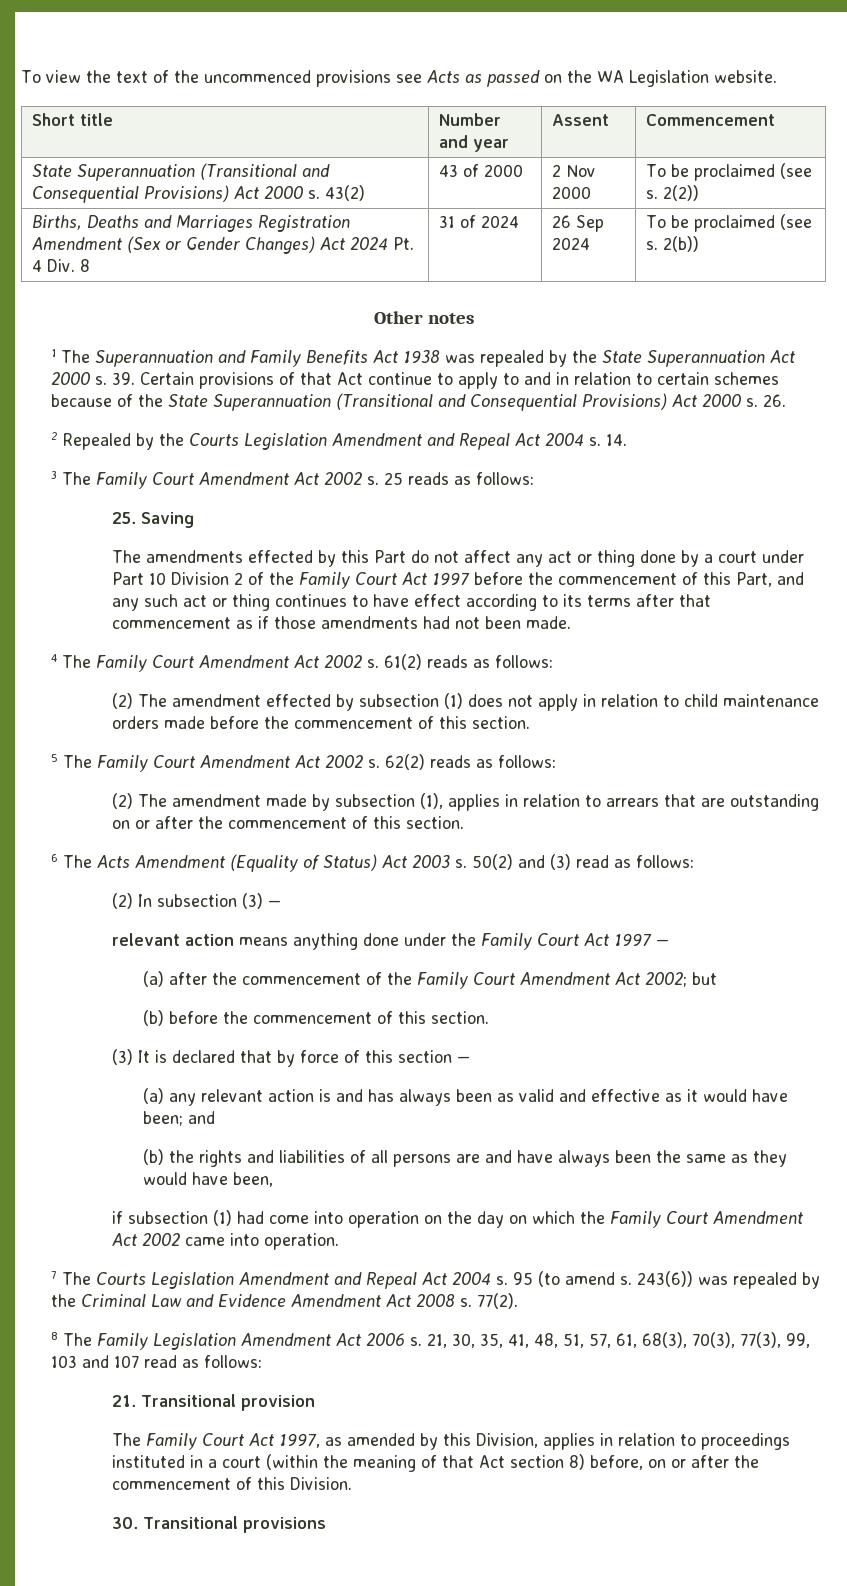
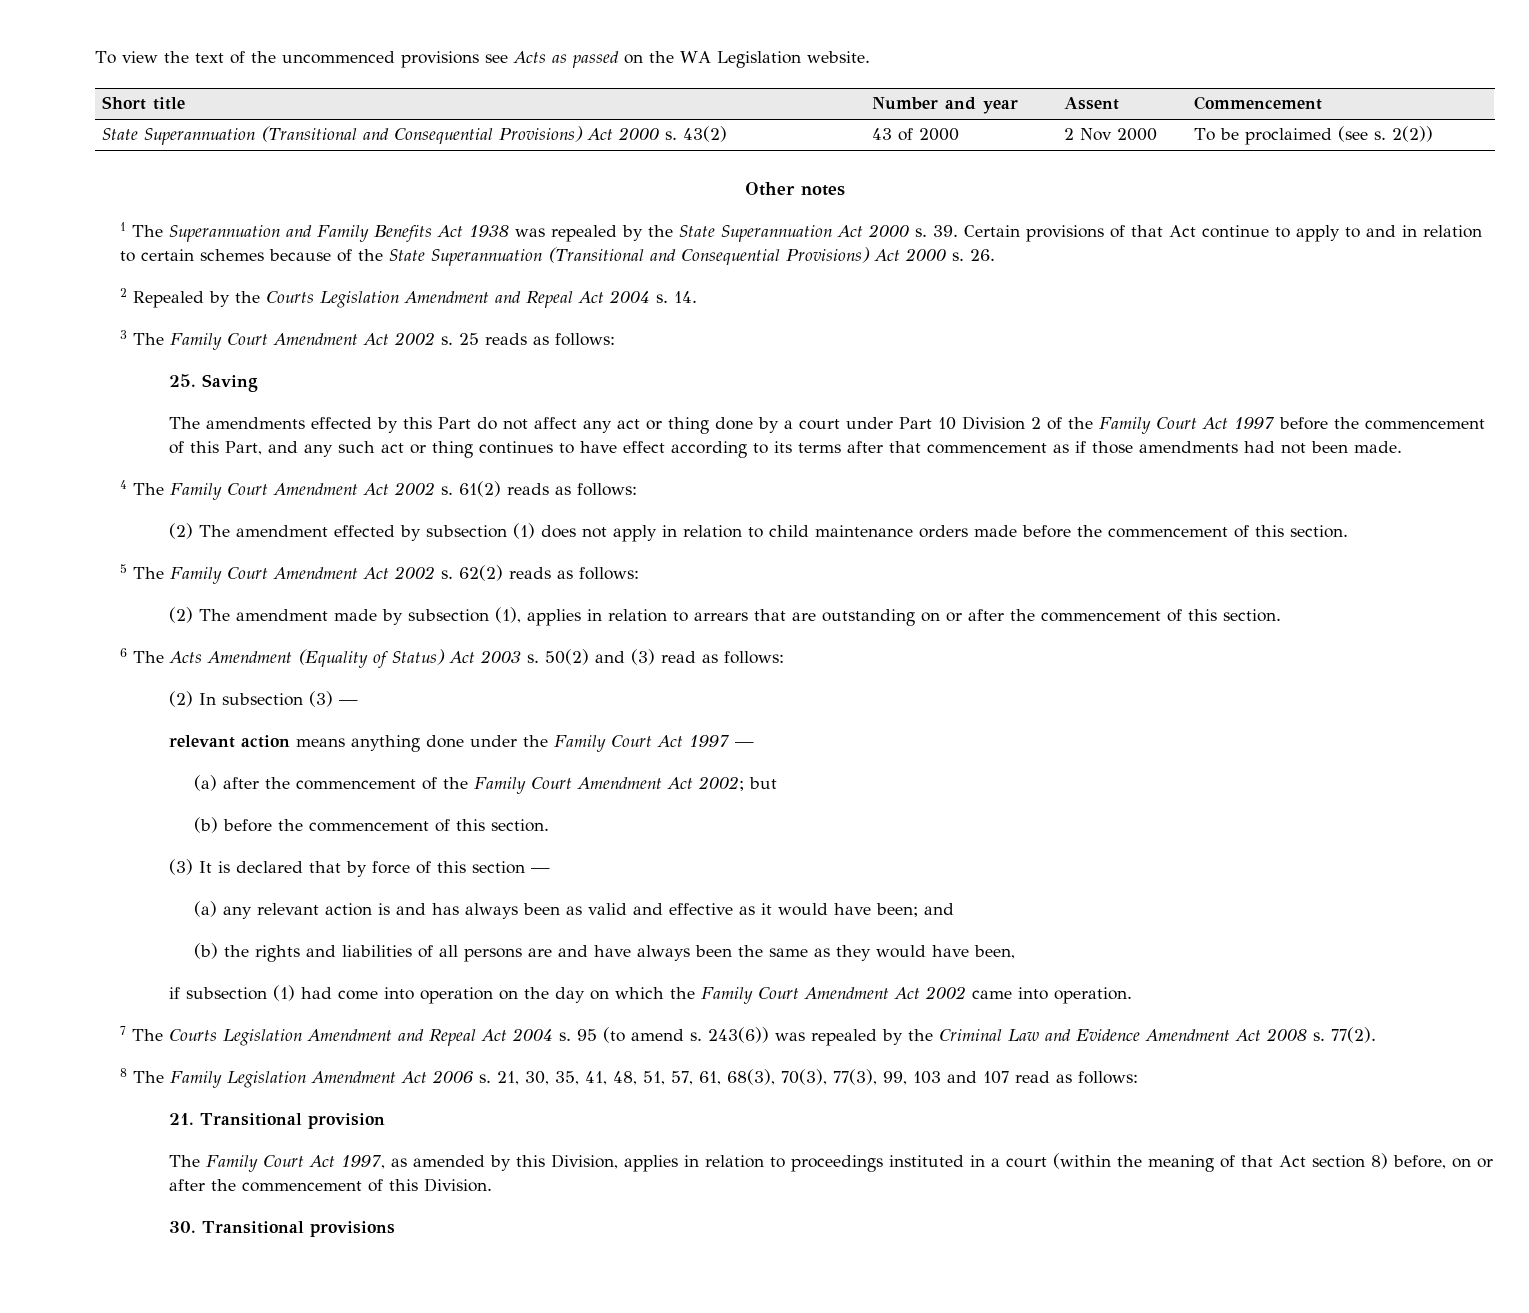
- Births, Deaths and Marriages Registration Amendment (Sex or Gender Changes) Act 2024 Pt. 4 Div. 8 | 31 of 2024 | 26 Sep 2024 | To be proclaimed (see s. 2(b))

